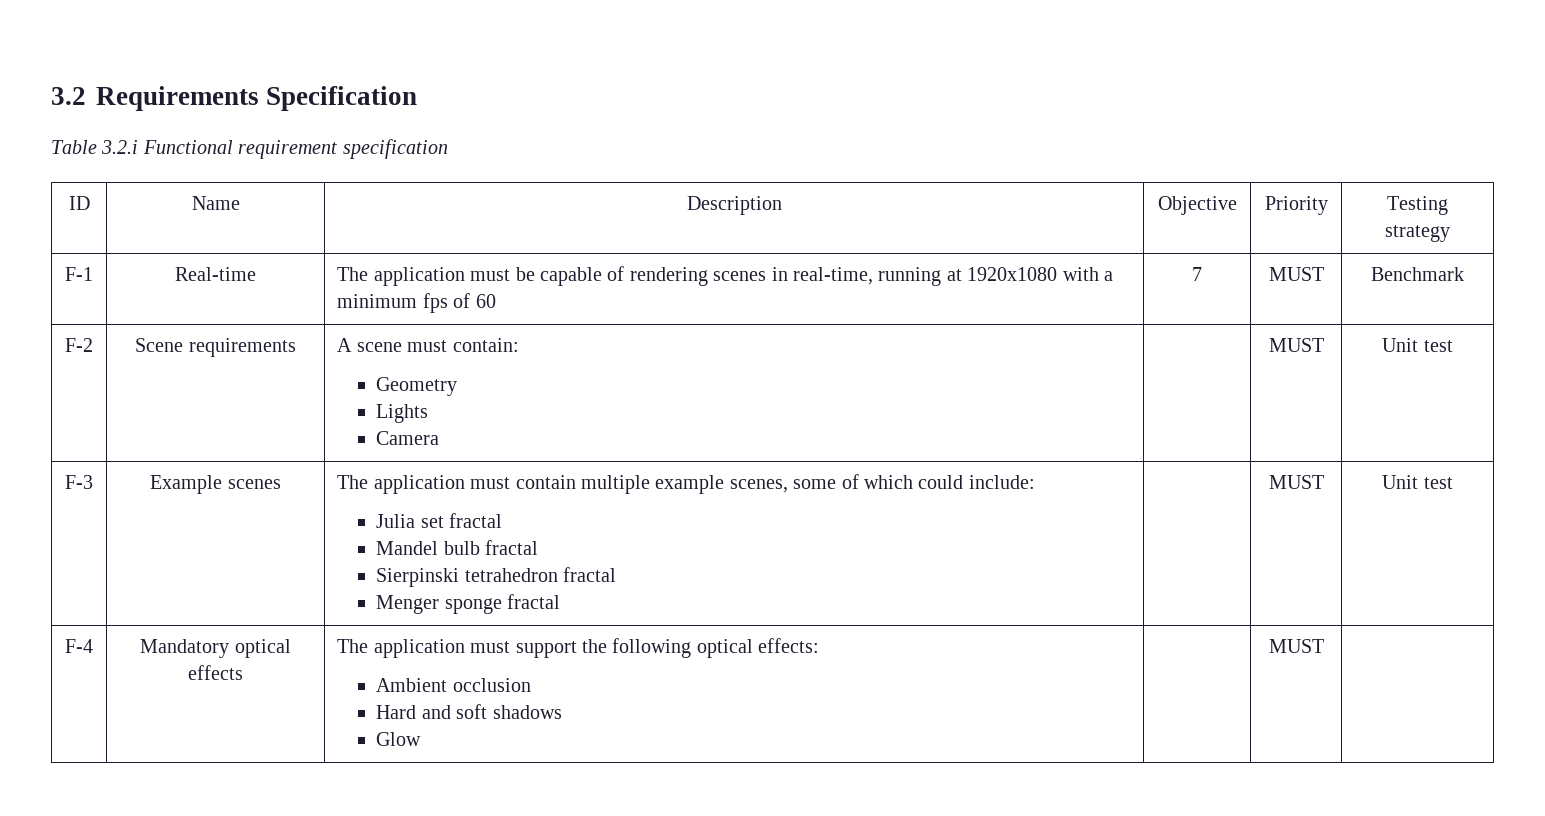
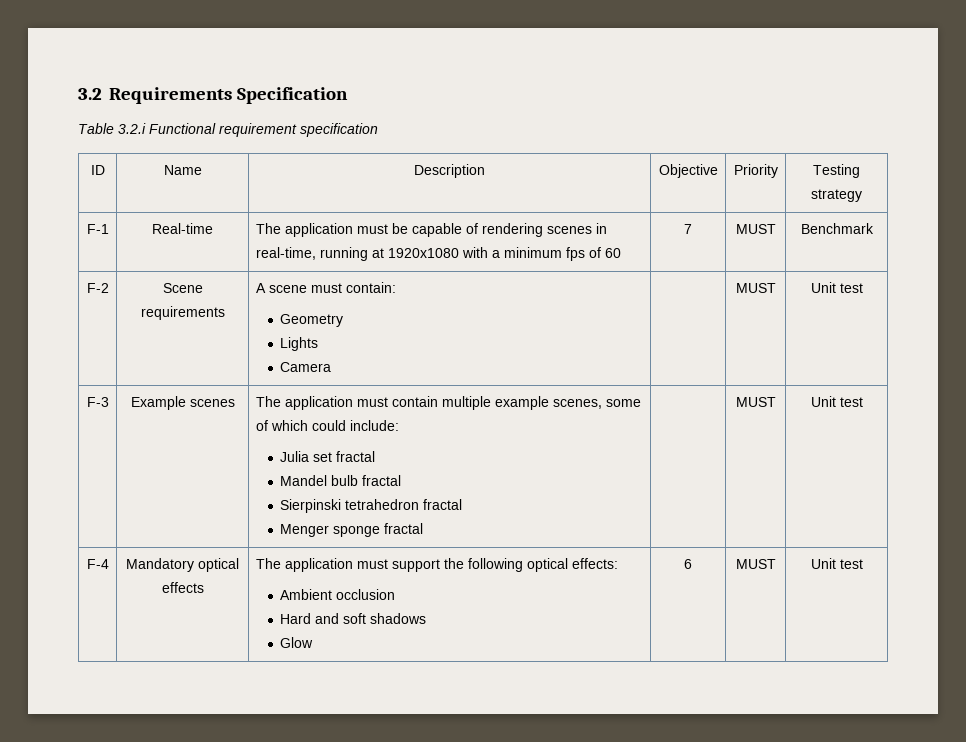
  F-4 | Mandatory optical effects | The application must support the following optical effects:
  Ambient occlusion
  Hard and soft shadows
- Glow | | MUST |
+ Glow | 6 | MUST | Unit test

